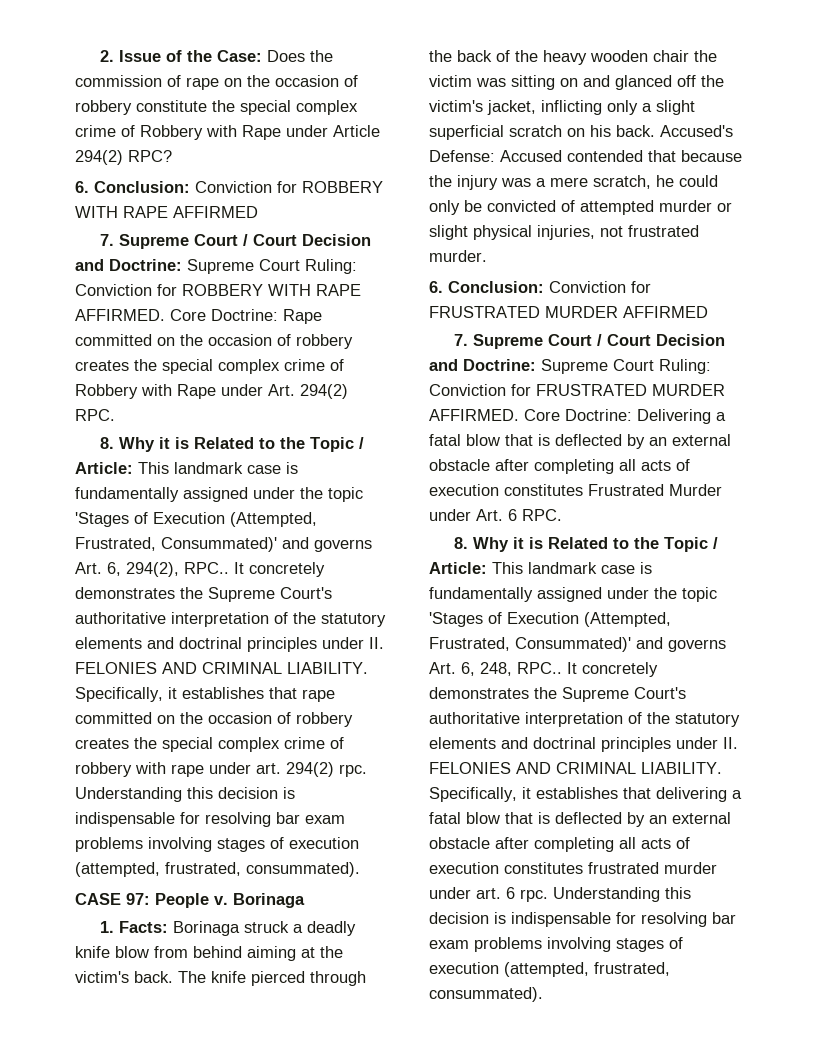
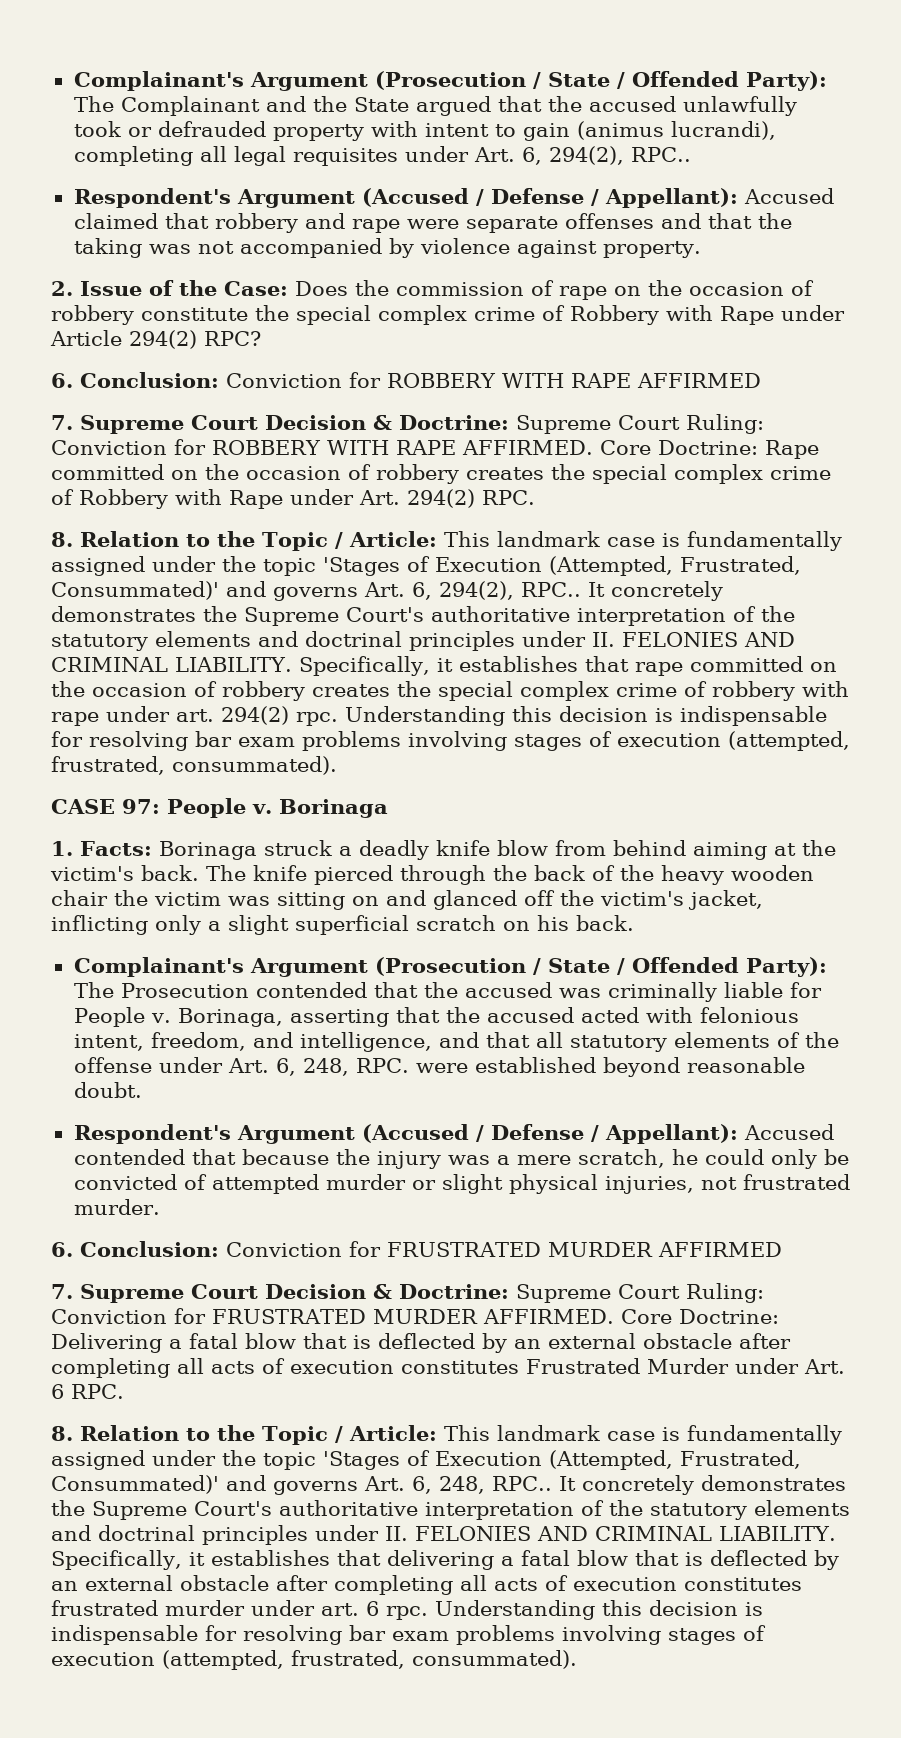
+ Complainant's Argument (Prosecution / State / Offended Party): The Complainant and the State argued that the accused unlawfully took or defrauded property with intent to gain (animus lucrandi), completing all legal requisites under Art. 6, 294(2), RPC..
+ Respondent's Argument (Accused / Defense / Appellant): Accused claimed that robbery and rape were separate offenses and that the taking was not accompanied by violence against property.
- 7. Supreme Court / Court Decision and Doctrine: Supreme Court Ruling: Conviction for ROBBERY WITH RAPE AFFIRMED.
+ 7. Supreme Court Decision & Doctrine: Supreme Court Ruling: Conviction for ROBBERY WITH RAPE AFFIRMED.
- 8. Why it is Related to the Topic / Article: This landmark case is fundamentally assigned under the topic 'Stages of Execution (Attempted, Frustrated, Consummated)' and governs Art. 6, 294(2), RPC..
+ 8. Relation to the Topic / Article: This landmark case is fundamentally assigned under the topic 'Stages of Execution (Attempted, Frustrated, Consummated)' and governs Art. 6, 294(2), RPC..
- The knife pierced through the back of the heavy wooden chair the victim was sitting on and glanced off the victim's jacket, inflicting only a slight superficial scratch on his back. Accused's Defense: Accused contended that because the injury was a mere scratch, he could only be convicted of attempted murder or slight physical injuries, not frustrated murder.
+ The knife pierced through the back of the heavy wooden chair the victim was sitting on and glanced off the victim's jacket, inflicting only a slight superficial scratch on his back.
+ Complainant's Argument (Prosecution / State / Offended Party): The Prosecution contended that the accused was criminally liable for People v. Borinaga, asserting that the accused acted with felonious intent, freedom, and intelligence, and that all statutory elements of the offense under Art. 6, 248, RPC. were established beyond reasonable doubt.
+ Respondent's Argument (Accused / Defense / Appellant): Accused contended that because the injury was a mere scratch, he could only be convicted of attempted murder or slight physical injuries, not frustrated murder.
- 7. Supreme Court / Court Decision and Doctrine: Supreme Court Ruling: Conviction for FRUSTRATED MURDER AFFIRMED.
+ 7. Supreme Court Decision & Doctrine: Supreme Court Ruling: Conviction for FRUSTRATED MURDER AFFIRMED.
- 8. Why it is Related to the Topic / Article: This landmark case is fundamentally assigned under the topic 'Stages of Execution (Attempted, Frustrated, Consummated)' and governs Art. 6, 248, RPC..
+ 8. Relation to the Topic / Article: This landmark case is fundamentally assigned under the topic 'Stages of Execution (Attempted, Frustrated, Consummated)' and governs Art. 6, 248, RPC..

